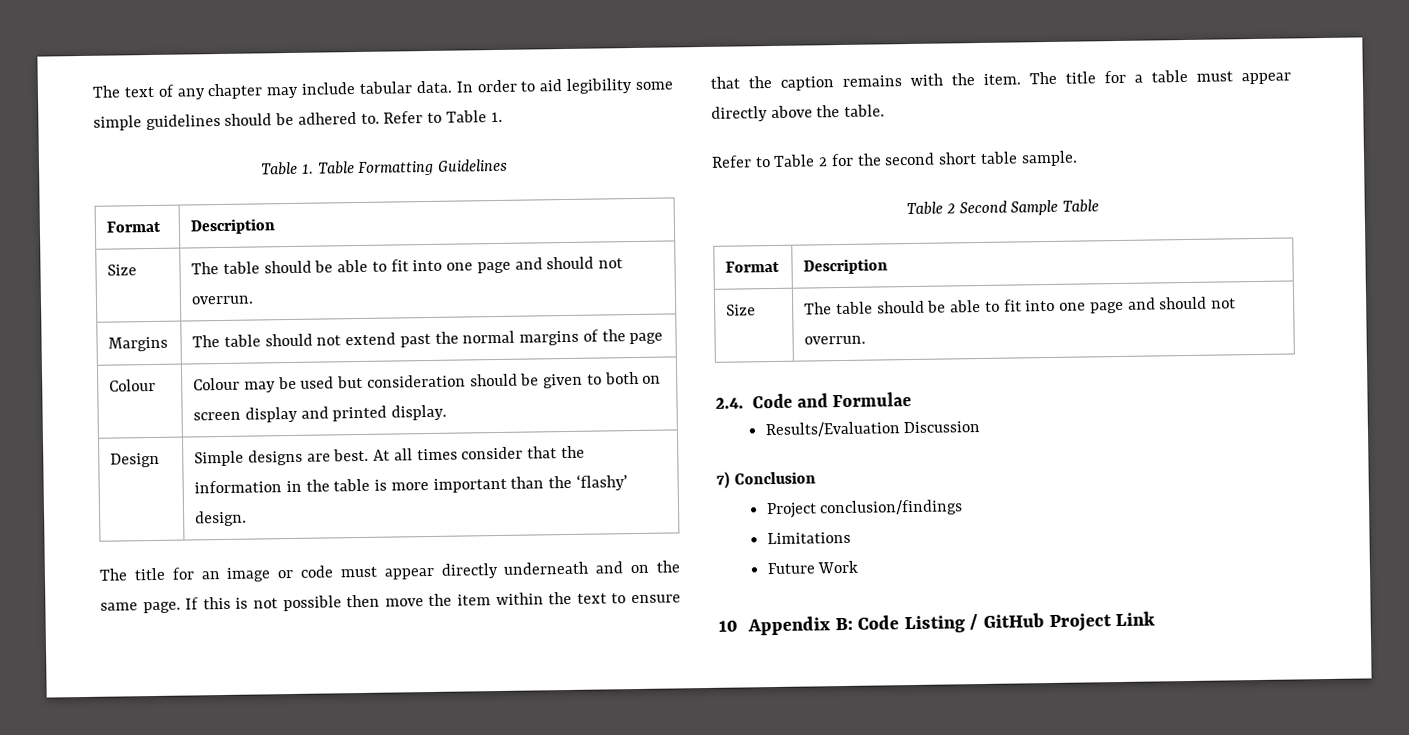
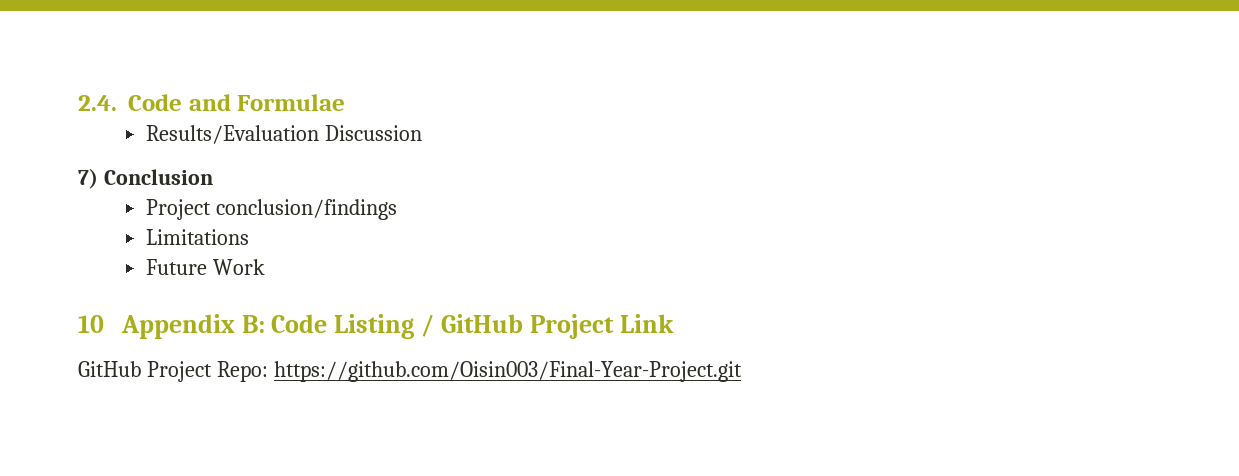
- The text of any chapter may include tabular data. In order to aid legibility some simple guidelines should be adhered to. Refer to Table 1.
- Table 1. Table Formatting Guidelines
- Format | Description
- Size | The table should be able to fit into one page and should not overrun.
- Margins | The table should not extend past the normal margins of the page
- Colour | Colour may be used but consideration should be given to both on screen display and printed display.
- Design | Simple designs are best. At all times consider that the information in the table is more important than the ‘flashy’ design.
- The title for an image or code must appear directly underneath and on the same page. If this is not possible then move the item within the text to ensure that the caption remains with the item. The title for a table must appear directly above the table.
- Refer to Table 2 for the second short table sample.
- Table 2 Second Sample Table
- Format | Description
- Size | The table should be able to fit into one page and should not overrun.
+ GitHub Project Repo: https://github.com/Oisin003/Final-Year-Project.git

